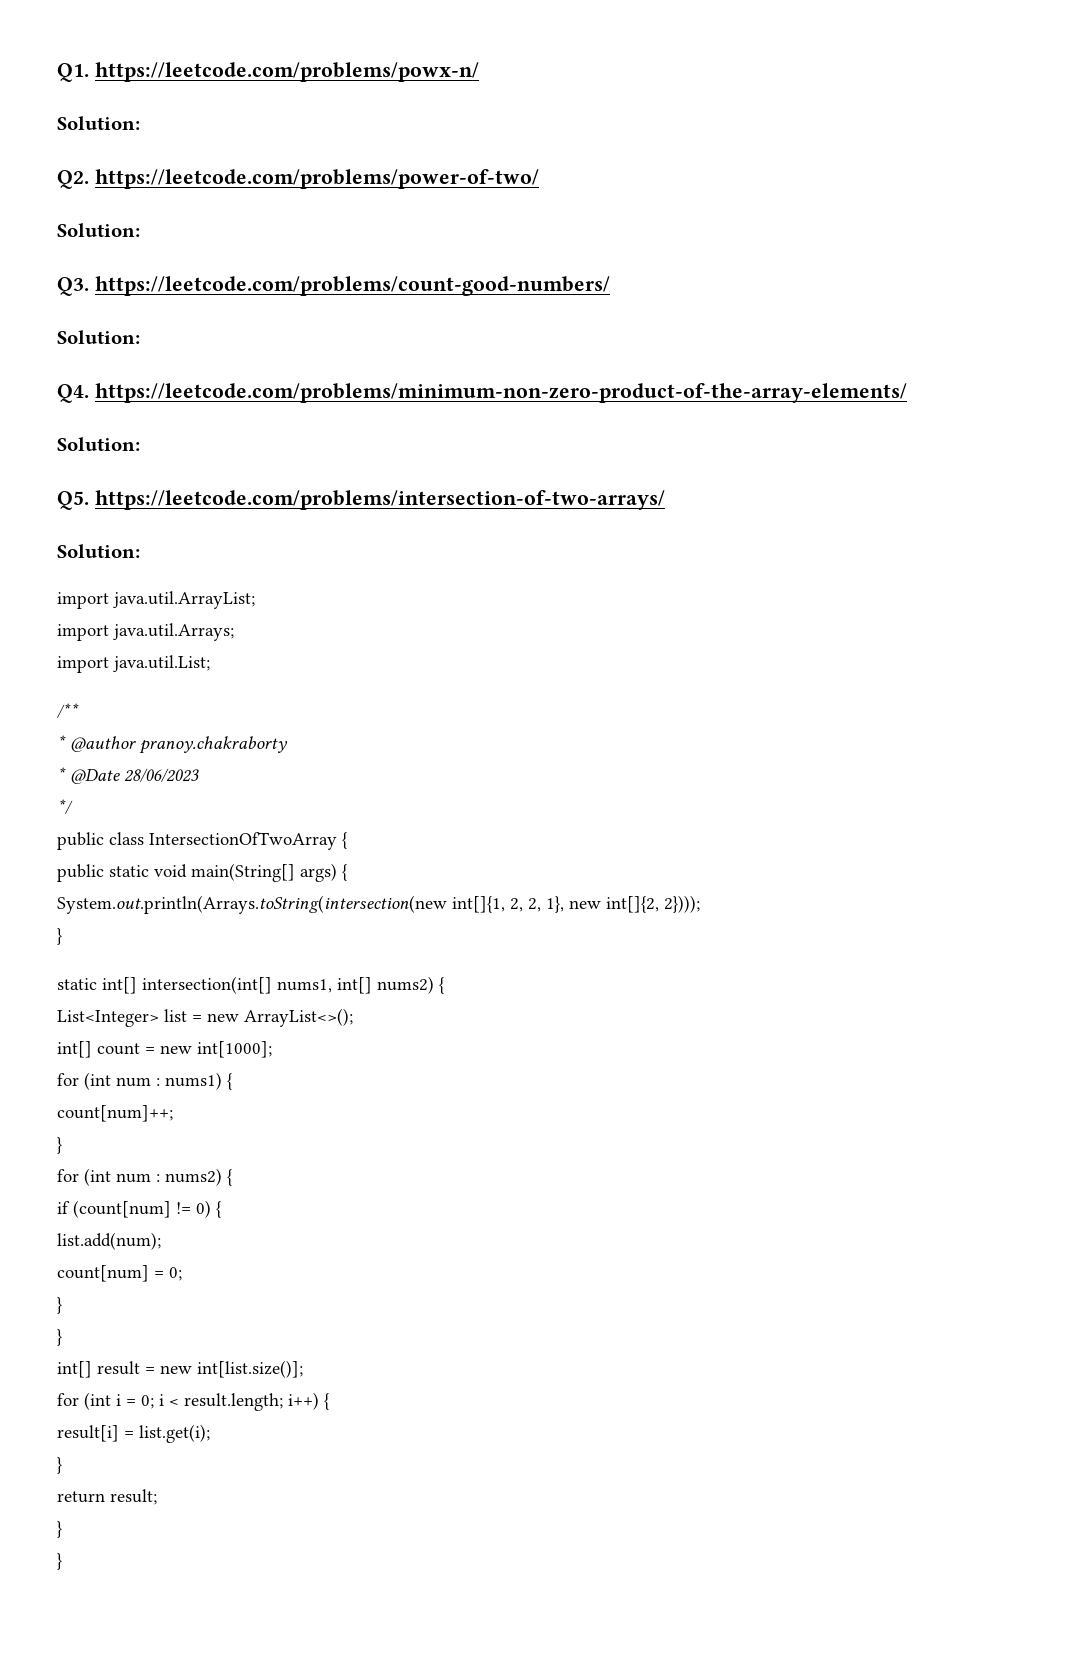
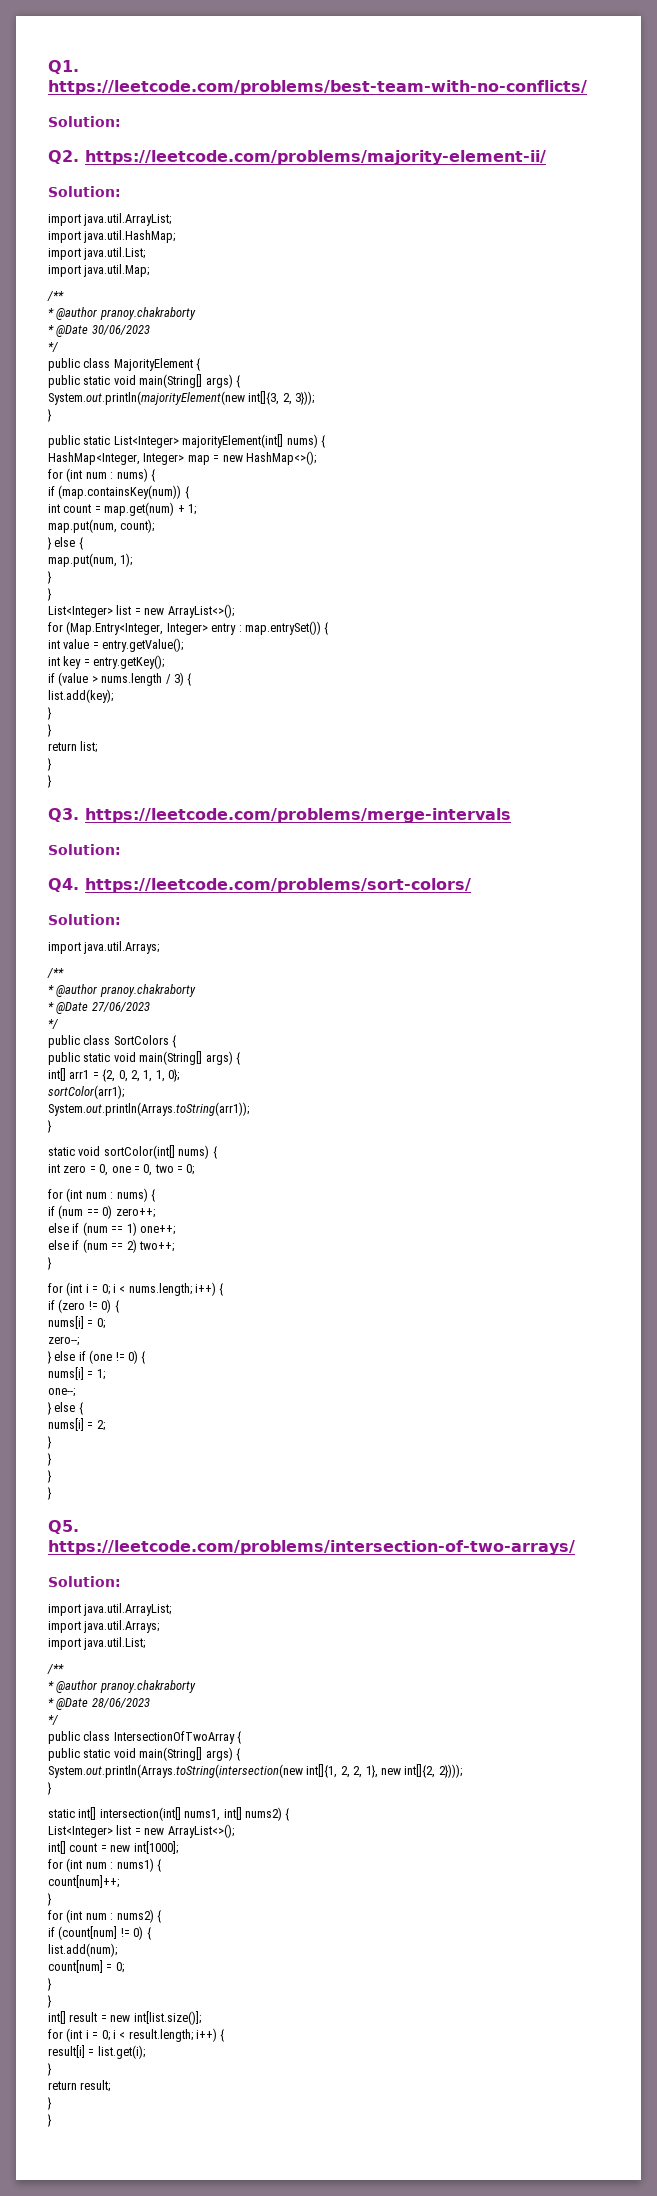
- Q1. https://leetcode.com/problems/powx-n/
+ Q1. https://leetcode.com/problems/best-team-with-no-conflicts/
- Q2. https://leetcode.com/problems/power-of-two/
+ Q2. https://leetcode.com/problems/majority-element-ii/
  Solution:
+ import java.util.ArrayList;
+ import java.util.HashMap;
+ import java.util.List;
+ import java.util.Map;
+ /**
+ * @author pranoy.chakraborty
+ * @Date 30/06/2023
+ */
+ public class MajorityElement {
+ public static void main(String[] args) {
+ System.out.println(majorityElement(new int[]{3, 2, 3}));
+ }
+ public static List<Integer> majorityElement(int[] nums) {
+ HashMap<Integer, Integer> map = new HashMap<>();
+ for (int num : nums) {
+ if (map.containsKey(num)) {
+ int count = map.get(num) + 1;
+ map.put(num, count);
+ } else {
+ map.put(num, 1);
+ }
+ }
+ List<Integer> list = new ArrayList<>();
+ for (Map.Entry<Integer, Integer> entry : map.entrySet()) {
+ int value = entry.getValue();
+ int key = entry.getKey();
+ if (value > nums.length / 3) {
+ list.add(key);
+ }
+ }
+ return list;
+ }
+ }
- Q3. https://leetcode.com/problems/count-good-numbers/
+ Q3. https://leetcode.com/problems/merge-intervals
- Q4. https://leetcode.com/problems/minimum-non-zero-product-of-the-array-elements/
+ Q4. https://leetcode.com/problems/sort-colors/
  Solution:
+ import java.util.Arrays;
+ /**
+ * @author pranoy.chakraborty
+ * @Date 27/06/2023
+ */
+ public class SortColors {
+ public static void main(String[] args) {
+ int[] arr1 = {2, 0, 2, 1, 1, 0};
+ sortColor(arr1);
+ System.out.println(Arrays.toString(arr1));
+ }
+ static void sortColor(int[] nums) {
+ int zero = 0, one = 0, two = 0;
+ for (int num : nums) {
+ if (num == 0) zero++;
+ else if (num == 1) one++;
+ else if (num == 2) two++;
+ }
+ for (int i = 0; i < nums.length; i++) {
+ if (zero != 0) {
+ nums[i] = 0;
+ zero--;
+ } else if (one != 0) {
+ nums[i] = 1;
+ one--;
+ } else {
+ nums[i] = 2;
+ }
+ }
+ }
+ }

